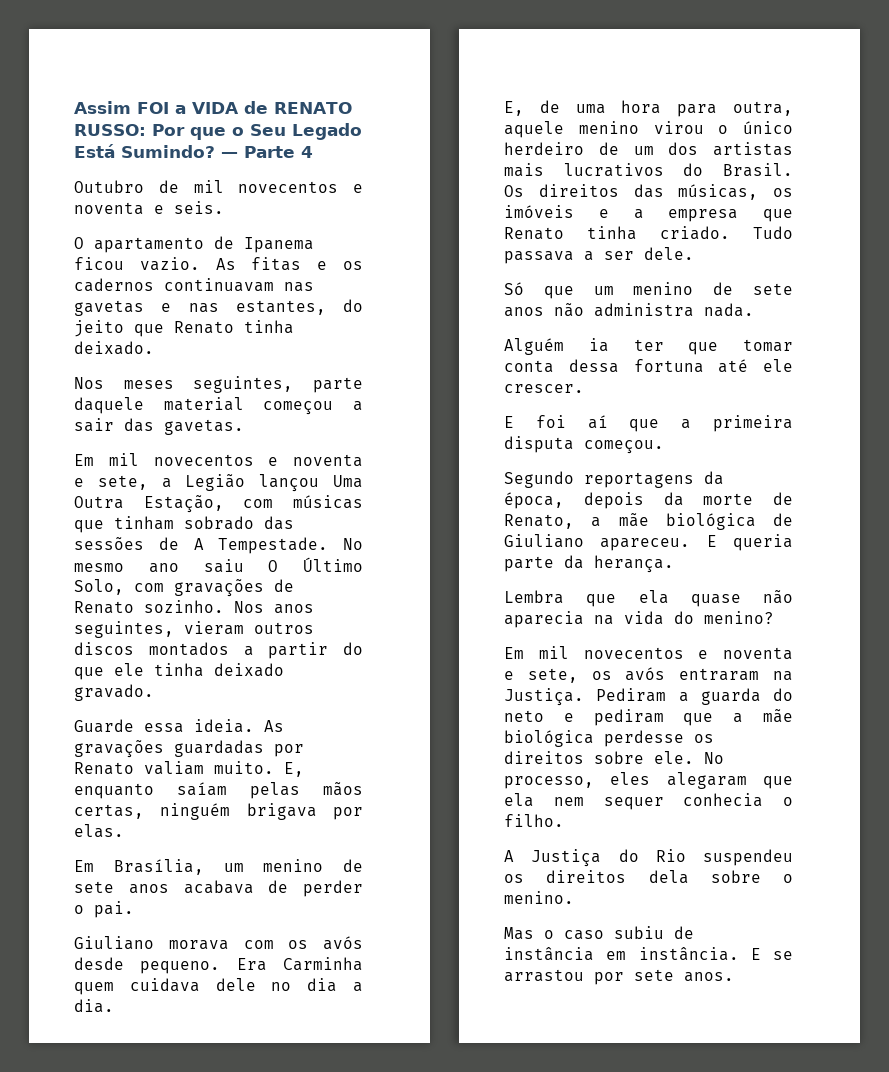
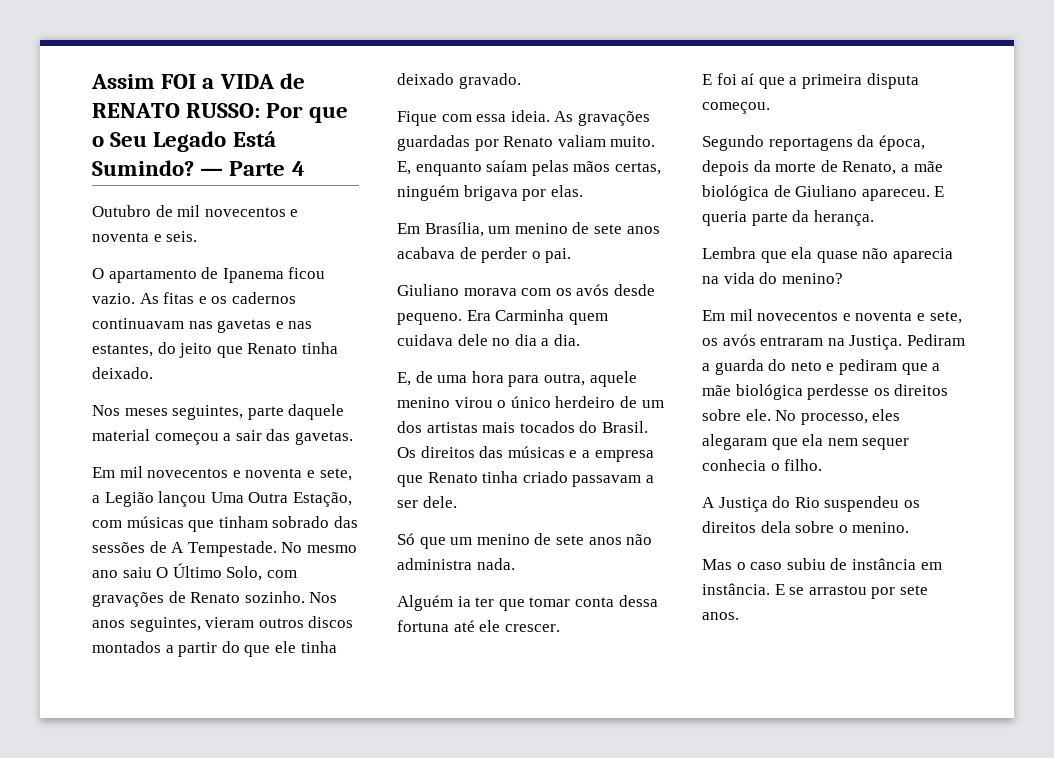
- Guarde essa ideia.
+ Fique com essa ideia.
- E, de uma hora para outra, aquele menino virou o único herdeiro de um dos artistas mais lucrativos do Brasil.
+ E, de uma hora para outra, aquele menino virou o único herdeiro de um dos artistas mais tocados do Brasil.
- Os direitos das músicas, os imóveis e a empresa que Renato tinha criado. Tudo passava a ser dele.
+ Os direitos das músicas e a empresa que Renato tinha criado passavam a ser dele.

